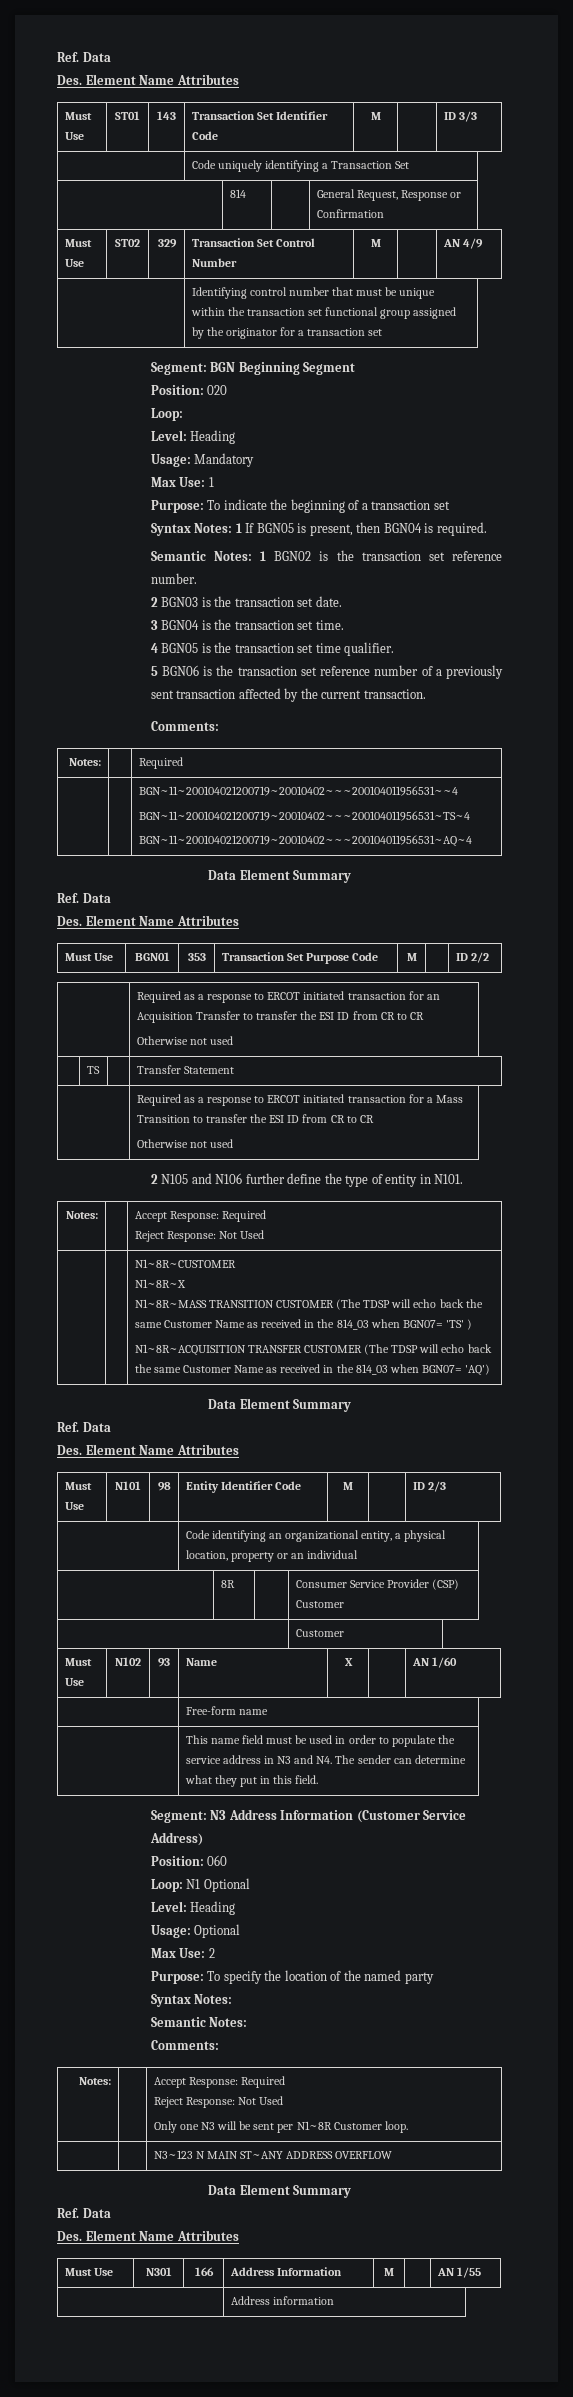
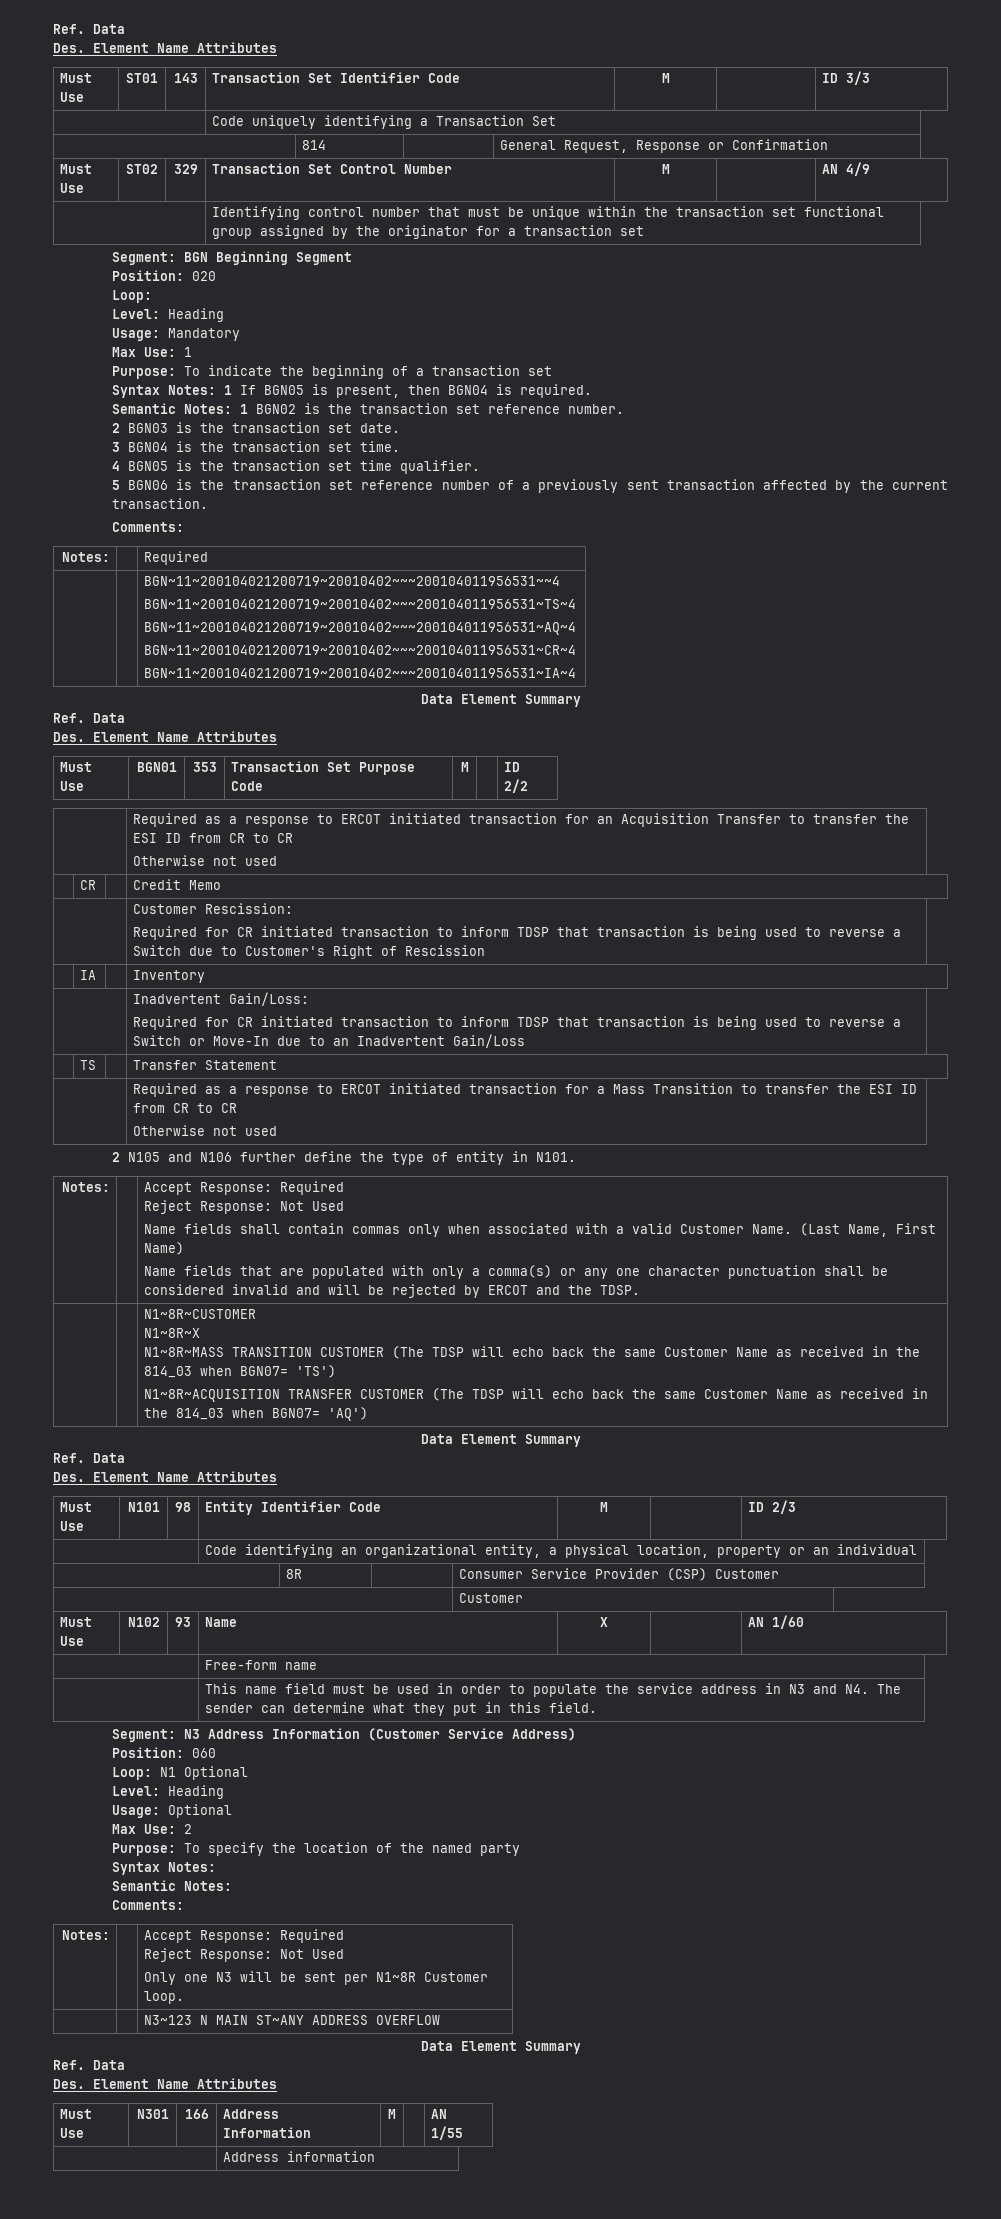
  | | BGN~11~200104021200719~20010402~~~200104011956531~~4
  BGN~11~200104021200719~20010402~~~200104011956531~TS~4
  BGN~11~200104021200719~20010402~~~200104011956531~AQ~4
+ BGN~11~200104021200719~20010402~~~200104011956531~CR~4
+ BGN~11~200104021200719~20010402~~~200104011956531~IA~4
+ | CR | | Credit Memo
+ | Customer Rescission:
+ Required for CR initiated transaction to inform TDSP that transaction is being used to reverse a Switch due to Customer's Right of Rescission
+ | IA | | Inventory
+ | Inadvertent Gain/Loss:
+ Required for CR initiated transaction to inform TDSP that transaction is being used to reverse a Switch or Move-In due to an Inadvertent Gain/Loss
+ Name fields shall contain commas only when associated with a valid Customer Name. (Last Name, First Name)
+ Name fields that are populated with only a comma(s) or any one character punctuation shall be considered invalid and will be rejected by ERCOT and the TDSP.
- N1~8R~MASS TRANSITION CUSTOMER (The TDSP will echo back the same Customer Name as received in the 814_03 when BGN07= 'TS' )
+ N1~8R~MASS TRANSITION CUSTOMER (The TDSP will echo back the same Customer Name as received in the 814_03 when BGN07= 'TS')

